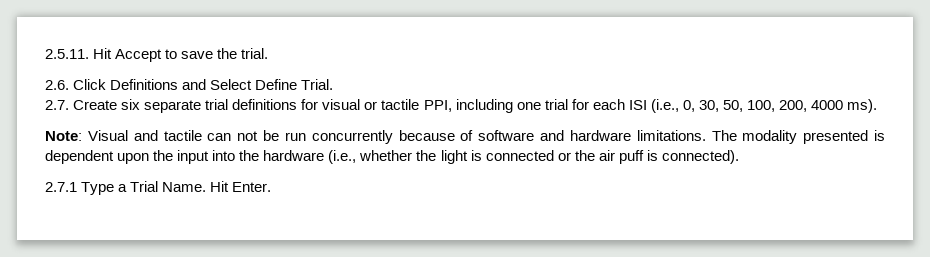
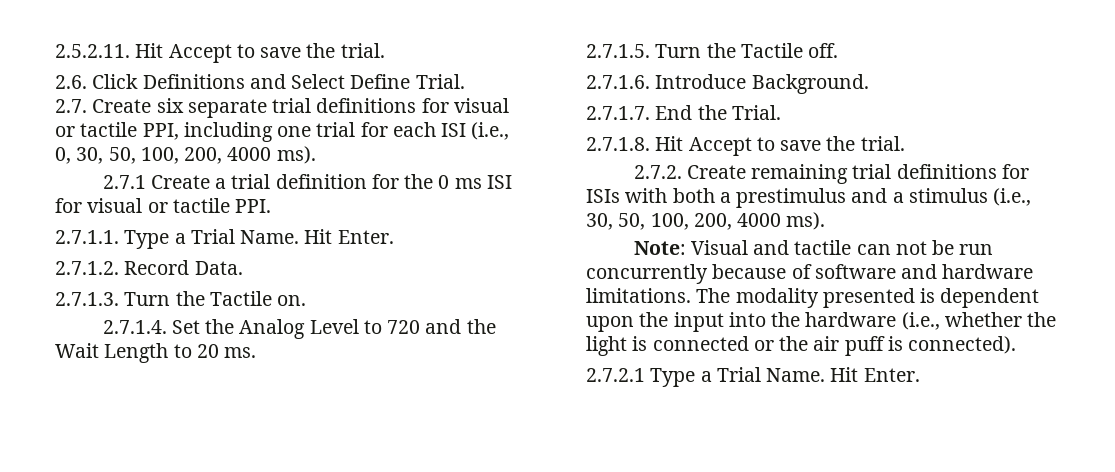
- 2.5.11. Hit Accept to save the trial.
+ 2.5.2.11. Hit Accept to save the trial.
+ 2.7.1 Create a trial definition for the 0 ms ISI for visual or tactile PPI.
+ 2.7.1.1. Type a Trial Name. Hit Enter.
+ 2.7.1.2. Record Data.
+ 2.7.1.3. Turn the Tactile on.
+ 2.7.1.4. Set the Analog Level to 720 and the Wait Length to 20 ms.
+ 2.7.1.5. Turn the Tactile off.
+ 2.7.1.6. Introduce Background.
+ 2.7.1.7. End the Trial.
+ 2.7.1.8. Hit Accept to save the trial.
+ 2.7.2. Create remaining trial definitions for ISIs with both a prestimulus and a stimulus (i.e., 30, 50, 100, 200, 4000 ms).
- 2.7.1 Type a Trial Name.
+ 2.7.2.1 Type a Trial Name.

